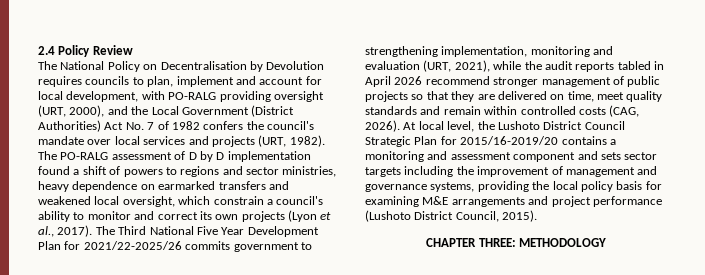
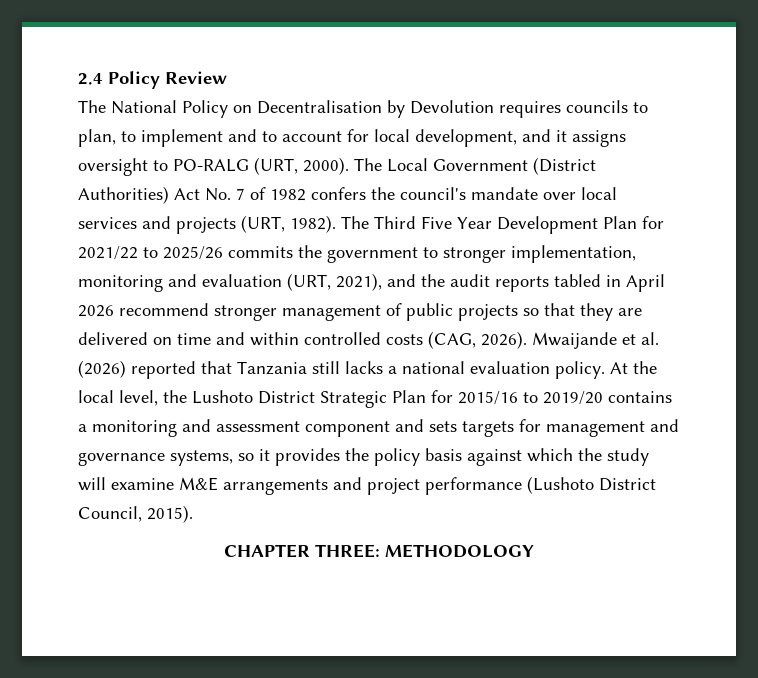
- The National Policy on Decentralisation by Devolution requires councils to plan, implement and account for local development, with PO-RALG providing oversight (URT, 2000), and the Local Government (District Authorities) Act No. 7 of 1982 confers the council's mandate over local services and projects (URT, 1982).
+ The National Policy on Decentralisation by Devolution requires councils to plan, to implement and to account for local development, and it assigns oversight to PO-RALG (URT, 2000). The Local Government (District Authorities) Act No. 7 of 1982 confers the council's mandate over local services and projects (URT, 1982).
- The PO-RALG assessment of D by D implementation found a shift of powers to regions and sector ministries, heavy dependence on earmarked transfers and weakened local oversight, which constrain a council's ability to monitor and correct its own projects (Lyon et al., 2017). The Third National Five Year Development Plan for 2021/22-2025/26 commits government to strengthening implementation, monitoring and evaluation (URT, 2021), while the audit reports tabled in April 2026 recommend stronger management of public projects so that they are delivered on time, meet quality standards and remain within controlled costs (CAG, 2026).
+ The Third Five Year Development Plan for 2021/22 to 2025/26 commits the government to stronger implementation, monitoring and evaluation (URT, 2021), and the audit reports tabled in April 2026 recommend stronger management of public projects so that they are delivered on time and within controlled costs (CAG, 2026).
- At local level, the Lushoto District Council Strategic Plan for 2015/16-2019/20 contains a monitoring and assessment component and sets sector targets including the improvement of management and governance systems, providing the local policy basis for examining M&E arrangements and project performance (Lushoto District Council, 2015).
+ Mwaijande et al. (2026) reported that Tanzania still lacks a national evaluation policy. At the local level, the Lushoto District Strategic Plan for 2015/16 to 2019/20 contains a monitoring and assessment component and sets targets for management and governance systems, so it provides the policy basis against which the study will examine M&E arrangements and project performance (Lushoto District Council, 2015).

